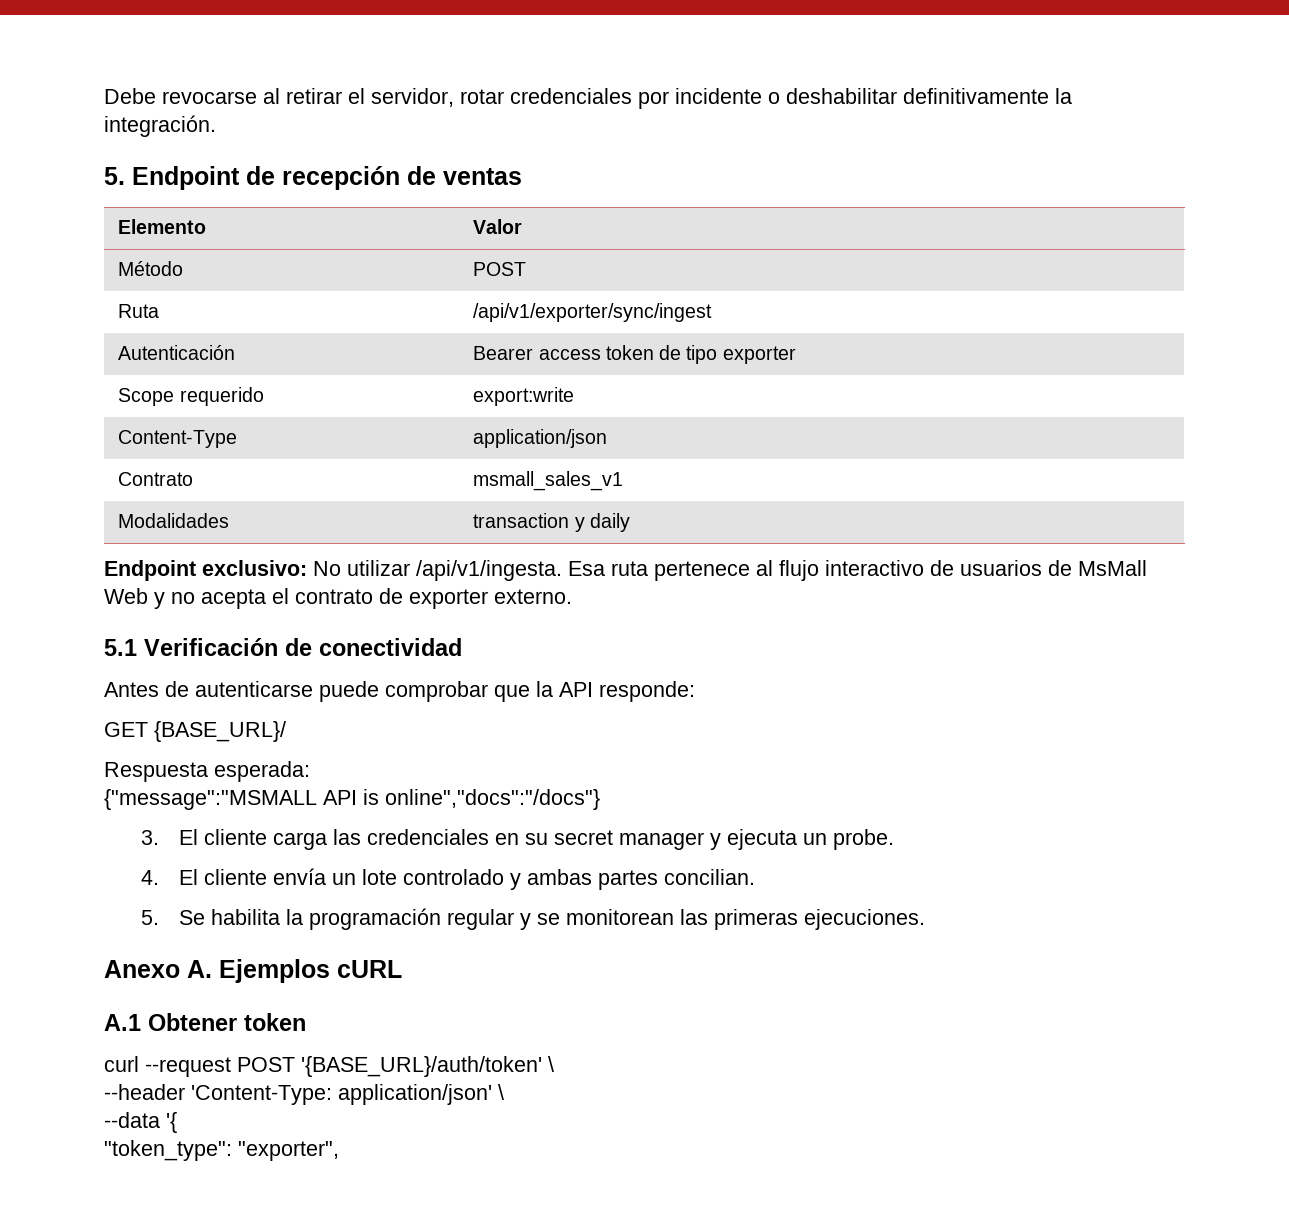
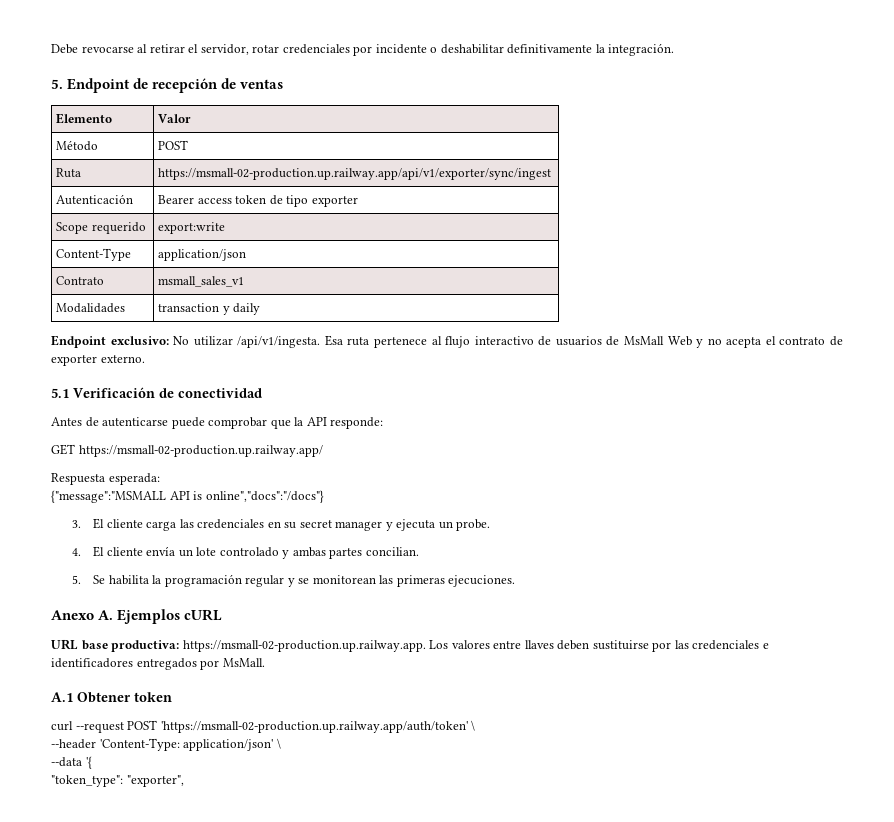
- Ruta | /api/v1/exporter/sync/ingest
+ Ruta | https://msmall-02-production.up.railway.app/api/v1/exporter/sync/ingest
- GET {BASE_URL}/
+ GET https://msmall-02-production.up.railway.app/
+ URL base productiva: https://msmall-02-production.up.railway.app. Los valores entre llaves deben sustituirse por las credenciales e identificadores entregados por MsMall.
- curl --request POST '{BASE_URL}/auth/token' \
+ curl --request POST 'https://msmall-02-production.up.railway.app/auth/token' \

